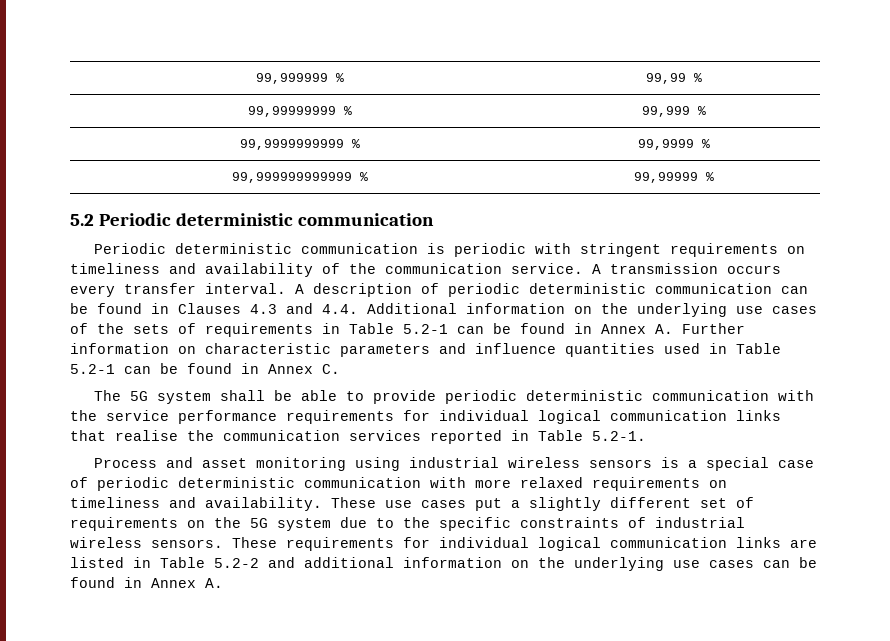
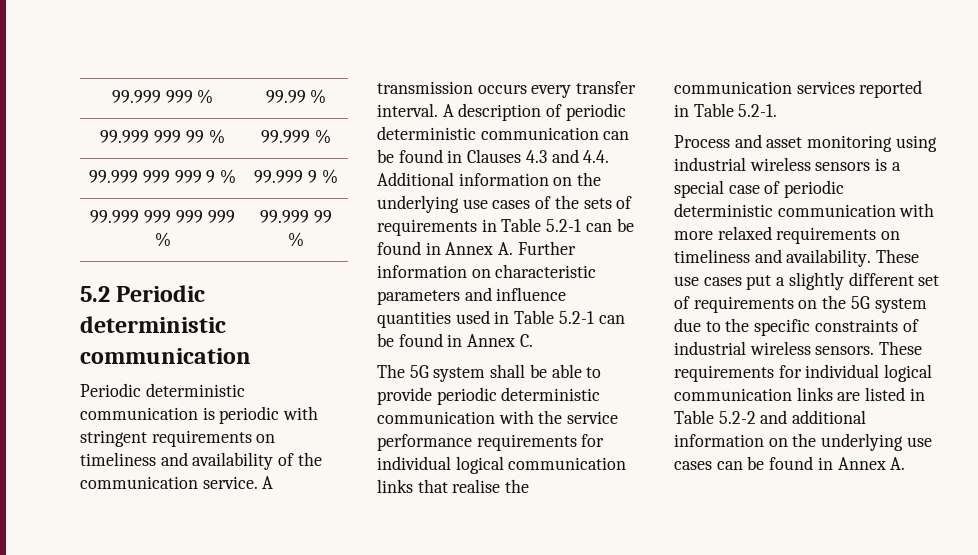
- 99,999999 % | 99,99 %
- 99,99999999 % | 99,999 %
- 99,9999999999 % | 99,9999 %
- 99,999999999999 % | 99,99999 %
+ 99.999 999 % | 99.99 %
+ 99.999 999 99 % | 99.999 %
+ 99.999 999 999 9 % | 99.999 9 %
+ 99.999 999 999 999 % | 99.999 99 %

